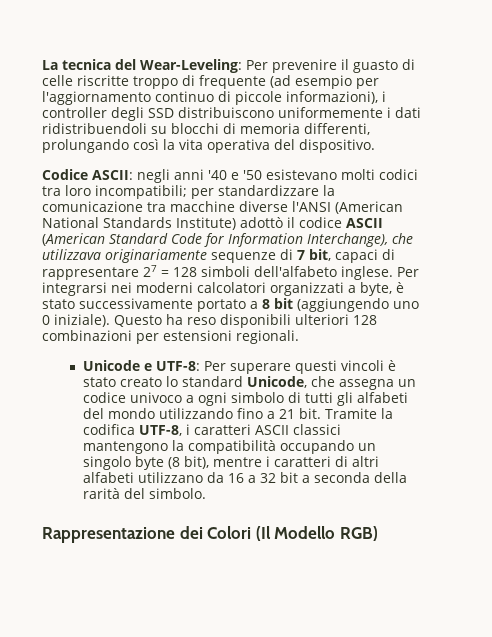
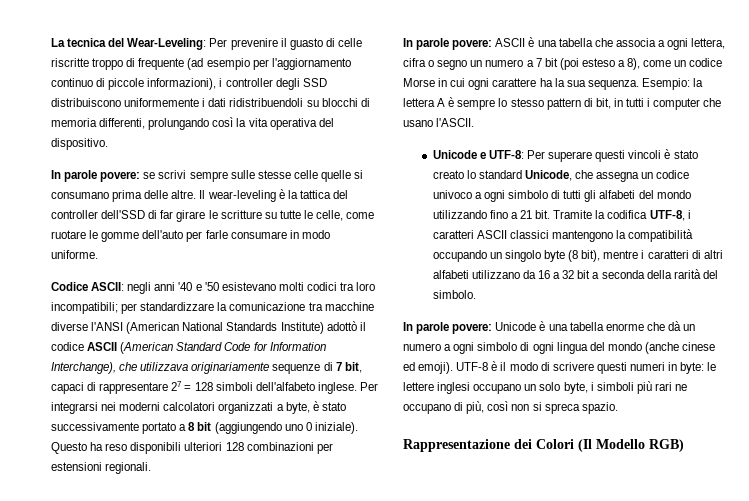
+ In parole povere: se scrivi sempre sulle stesse celle quelle si consumano prima delle altre. Il wear-leveling è la tattica del controller dell'SSD di far girare le scritture su tutte le celle, come ruotare le gomme dell'auto per farle consumare in modo uniforme.
+ In parole povere: ASCII è una tabella che associa a ogni lettera, cifra o segno un numero a 7 bit (poi esteso a 8), come un codice Morse in cui ogni carattere ha la sua sequenza. Esempio: la lettera A è sempre lo stesso pattern di bit, in tutti i computer che usano l'ASCII.
+ In parole povere: Unicode è una tabella enorme che dà un numero a ogni simbolo di ogni lingua del mondo (anche cinese ed emoji). UTF-8 è il modo di scrivere questi numeri in byte: le lettere inglesi occupano un solo byte, i simboli più rari ne occupano di più, così non si spreca spazio.

